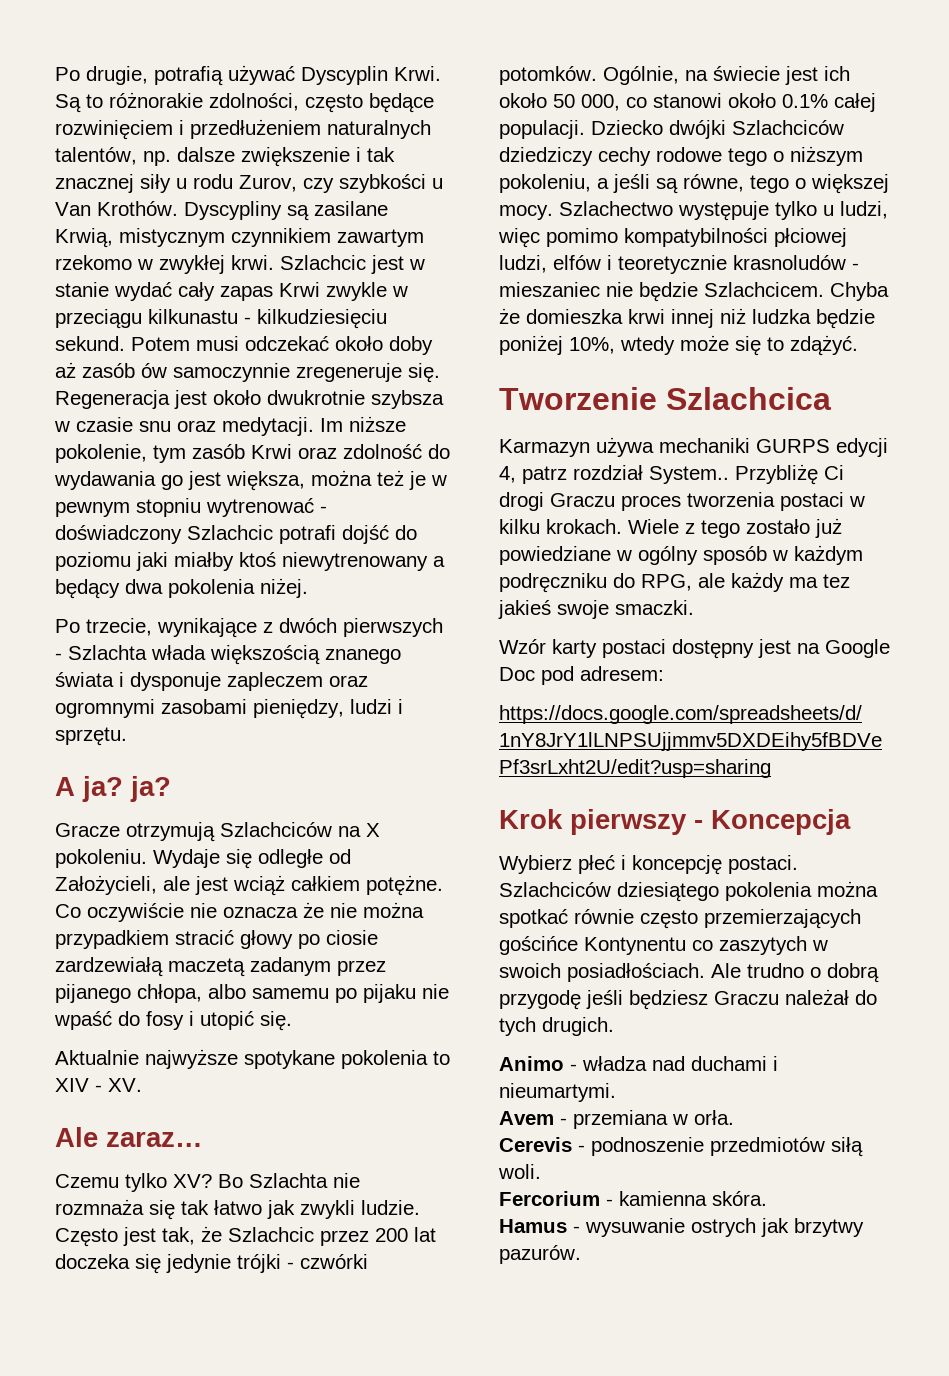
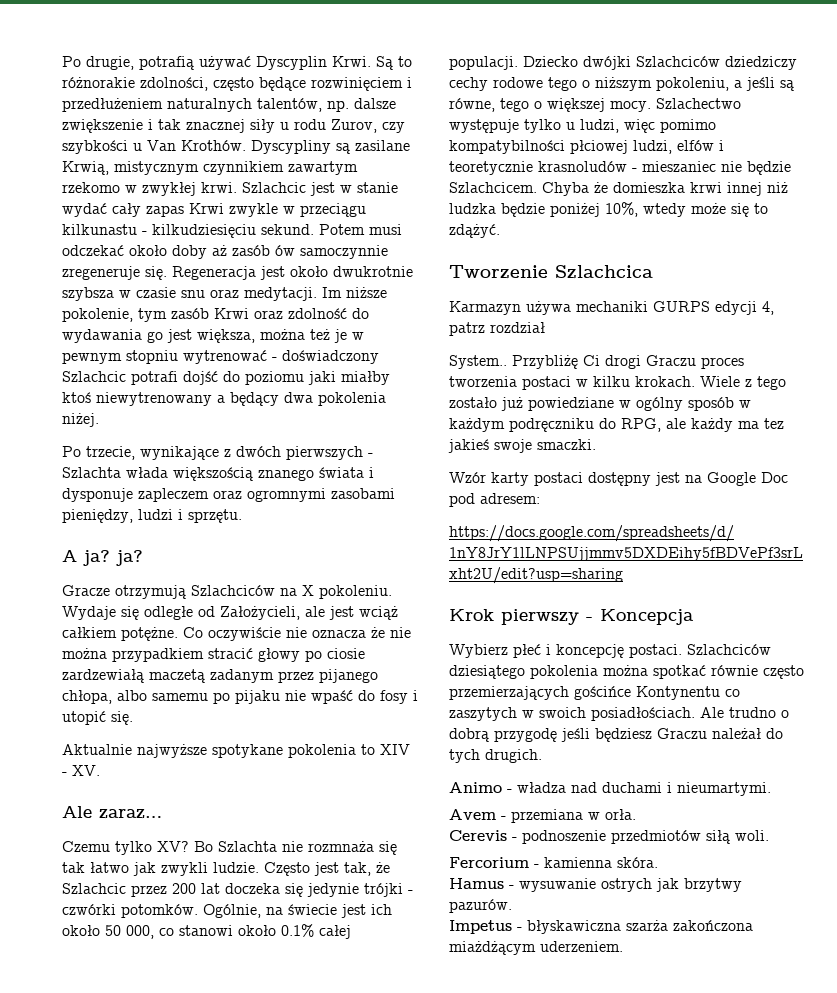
- Karmazyn używa mechaniki GURPS edycji 4, patrz rozdział System..
+ Karmazyn używa mechaniki GURPS edycji 4, patrz rozdział
+ System..
+ Impetus - błyskawiczna szarża zakończona miażdżącym uderzeniem.

